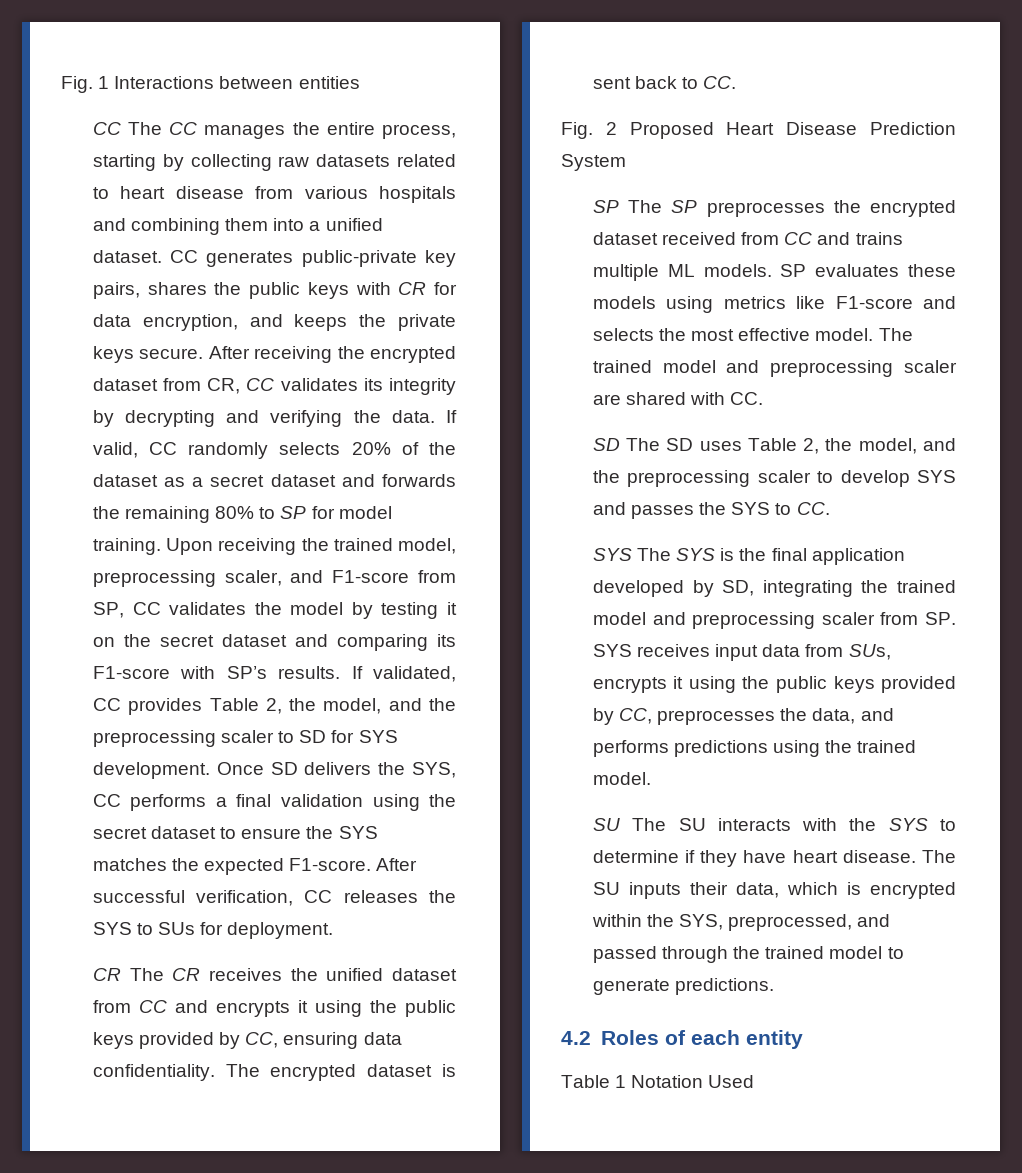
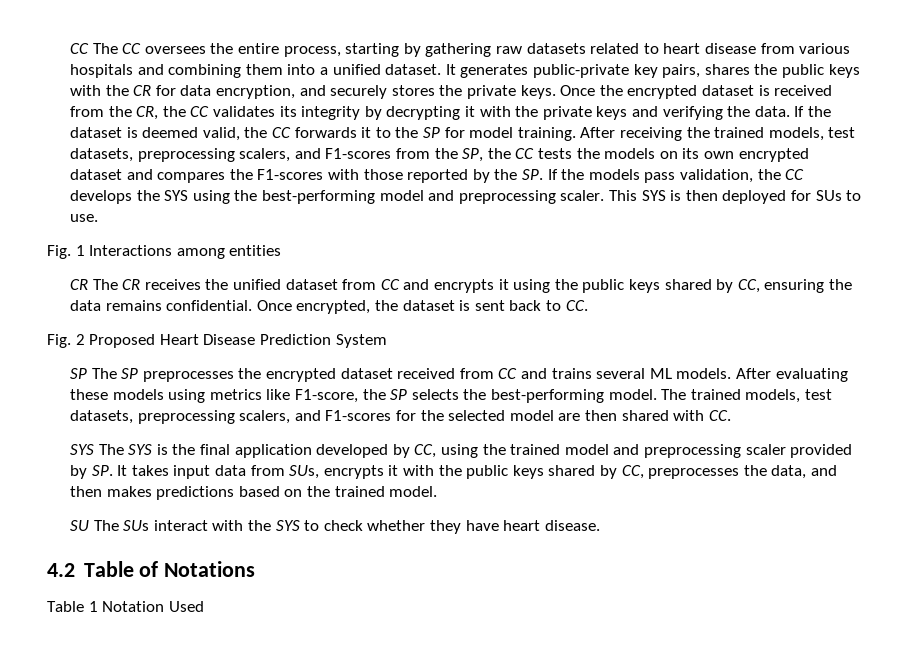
- Fig. 1 Interactions between entities
- CC The CC manages the entire process, starting by collecting raw datasets related to heart disease from various hospitals and combining them into a unified dataset.
+ CC The CC oversees the entire process, starting by gathering raw datasets related to heart disease from various hospitals and combining them into a unified dataset.
- CC generates public-private key pairs, shares the public keys with CR for data encryption, and keeps the private keys secure. After receiving the encrypted dataset from CR, CC validates its integrity by decrypting and verifying the data.
+ It generates public-private key pairs, shares the public keys with the CR for data encryption, and securely stores the private keys. Once the encrypted dataset is received from the CR, the CC validates its integrity by decrypting it with the private keys and verifying the data.
- If valid, CC randomly selects 20% of the dataset as a secret dataset and forwards the remaining 80% to SP for model training.
+ If the dataset is deemed valid, the CC forwards it to the SP for model training.
- Upon receiving the trained model, preprocessing scaler, and F1-score from SP, CC validates the model by testing it on the secret dataset and comparing its F1-score with SP’s results. If validated, CC provides Table 2, the model, and the preprocessing scaler to SD for SYS development. Once SD delivers the SYS, CC performs a final validation using the secret dataset to ensure the SYS matches the expected F1-score. After successful verification, CC releases the SYS to SUs for deployment.
+ After receiving the trained models, test datasets, preprocessing scalers, and F1-scores from the SP, the CC tests the models on its own encrypted dataset and compares the F1-scores with those reported by the SP. If the models pass validation, the CC develops the SYS using the best-performing model and preprocessing scaler. This SYS is then deployed for SUs to use.
+ Fig. 1 Interactions among entities
- CR The CR receives the unified dataset from CC and encrypts it using the public keys provided by CC, ensuring data confidentiality. The encrypted dataset is sent back to CC.
+ CR The CR receives the unified dataset from CC and encrypts it using the public keys shared by CC, ensuring the data remains confidential. Once encrypted, the dataset is sent back to CC.
- SP The SP preprocesses the encrypted dataset received from CC and trains multiple ML models.
+ SP The SP preprocesses the encrypted dataset received from CC and trains several ML models.
- SP evaluates these models using metrics like F1-score and selects the most effective model. The trained model and preprocessing scaler are shared with CC.
- SD The SD uses Table 2, the model, and the preprocessing scaler to develop SYS and passes the SYS to CC.
+ After evaluating these models using metrics like F1-score, the SP selects the best-performing model. The trained models, test datasets, preprocessing scalers, and F1-scores for the selected model are then shared with CC.
- SYS The SYS is the final application developed by SD, integrating the trained model and preprocessing scaler from SP. SYS receives input data from SUs, encrypts it using the public keys provided by CC, preprocesses the data, and performs predictions using the trained model.
+ SYS The SYS is the final application developed by CC, using the trained model and preprocessing scaler provided by SP. It takes input data from SUs, encrypts it with the public keys shared by CC, preprocesses the data, and then makes predictions based on the trained model.
- SU The SU interacts with the SYS to determine if they have heart disease. The SU inputs their data, which is encrypted within the SYS, preprocessed, and passed through the trained model to generate predictions.
- 4.2 Roles of each entity
+ SU The SUs interact with the SYS to check whether they have heart disease.
+ 4.2 Table of Notations

